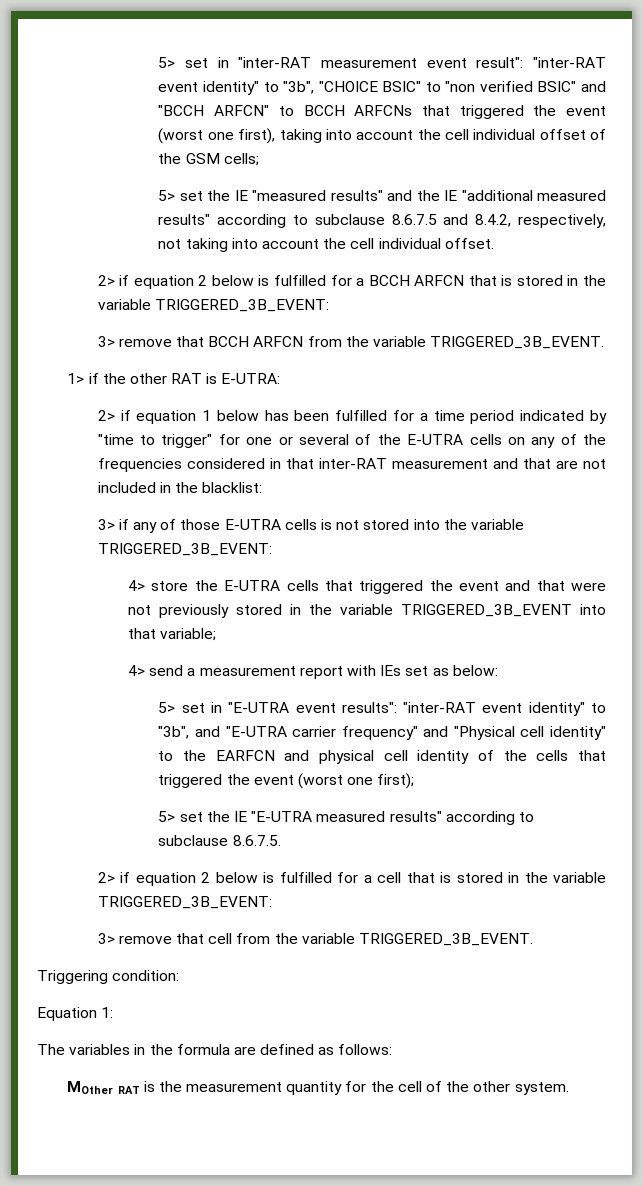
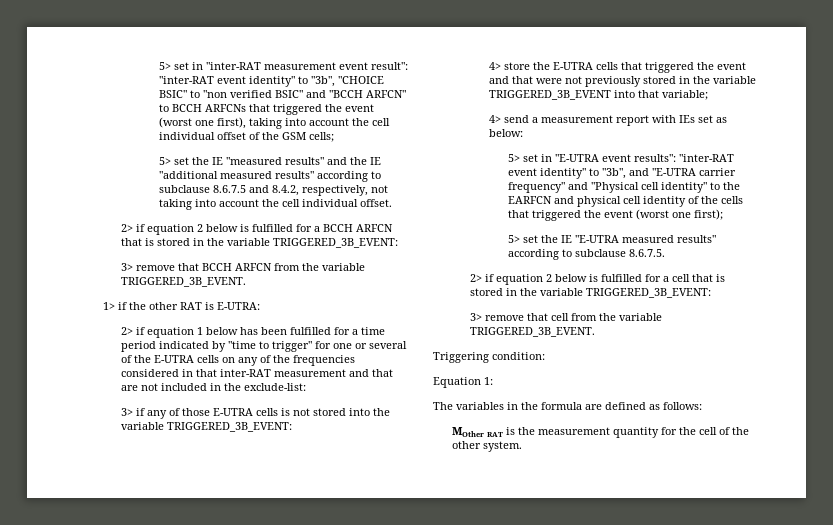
- 2> if equation 1 below has been fulfilled for a time period indicated by "time to trigger" for one or several of the E-UTRA cells on any of the frequencies considered in that inter-RAT measurement and that are not included in the blacklist:
+ 2> if equation 1 below has been fulfilled for a time period indicated by "time to trigger" for one or several of the E-UTRA cells on any of the frequencies considered in that inter-RAT measurement and that are not included in the exclude-list:

